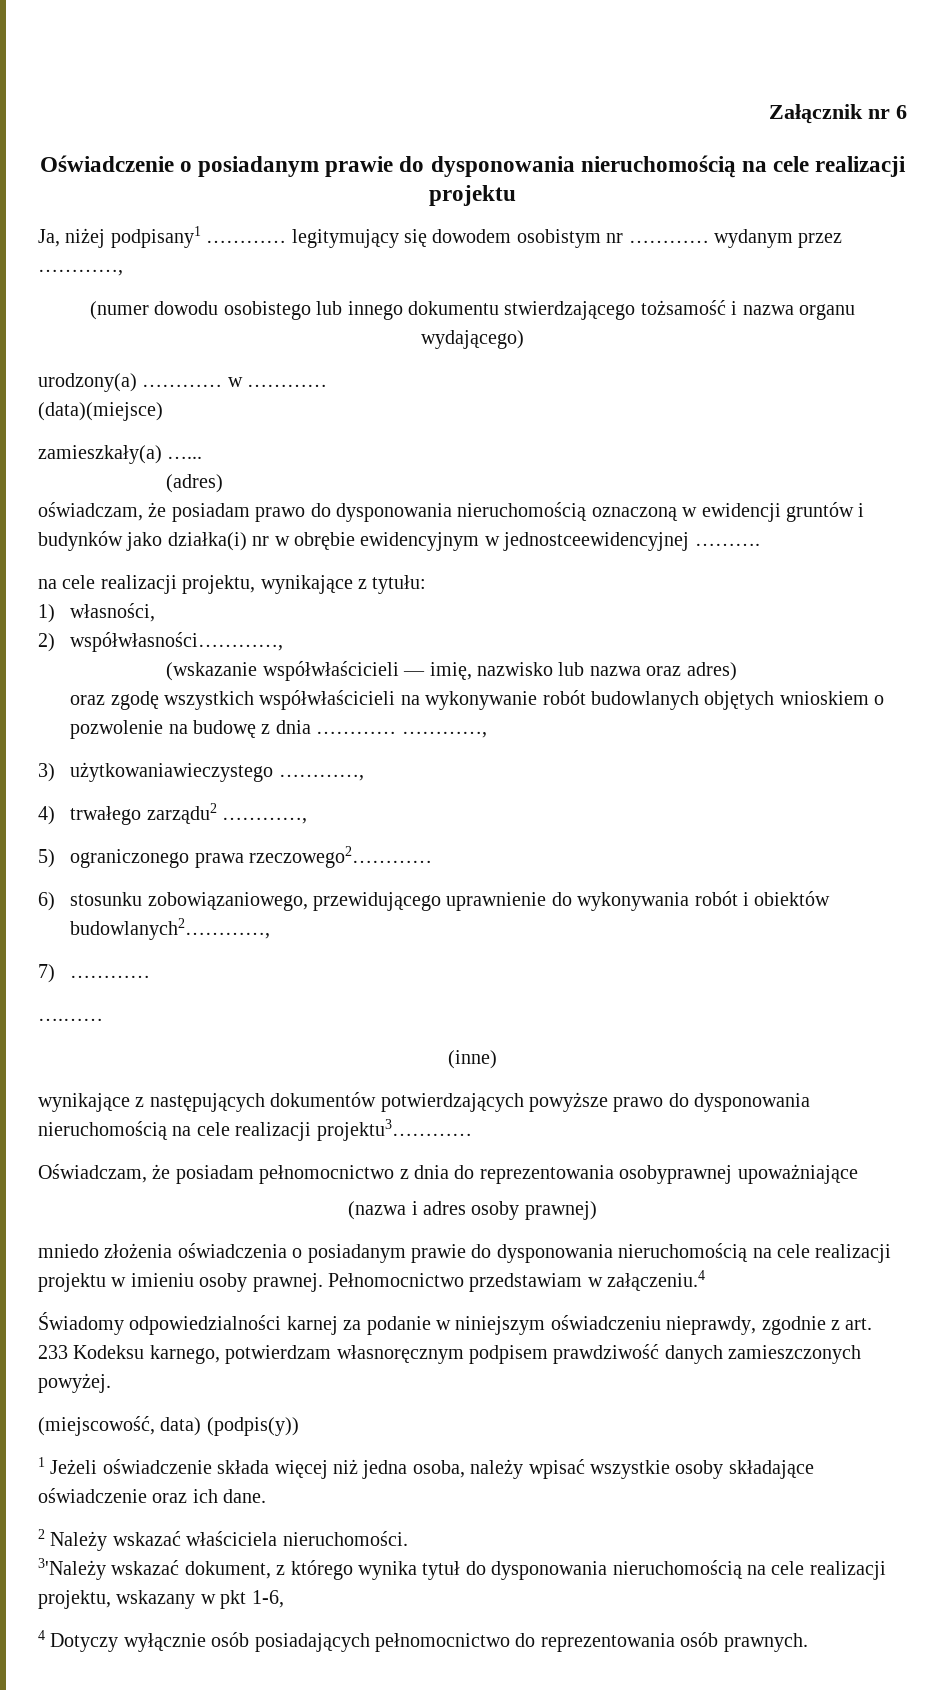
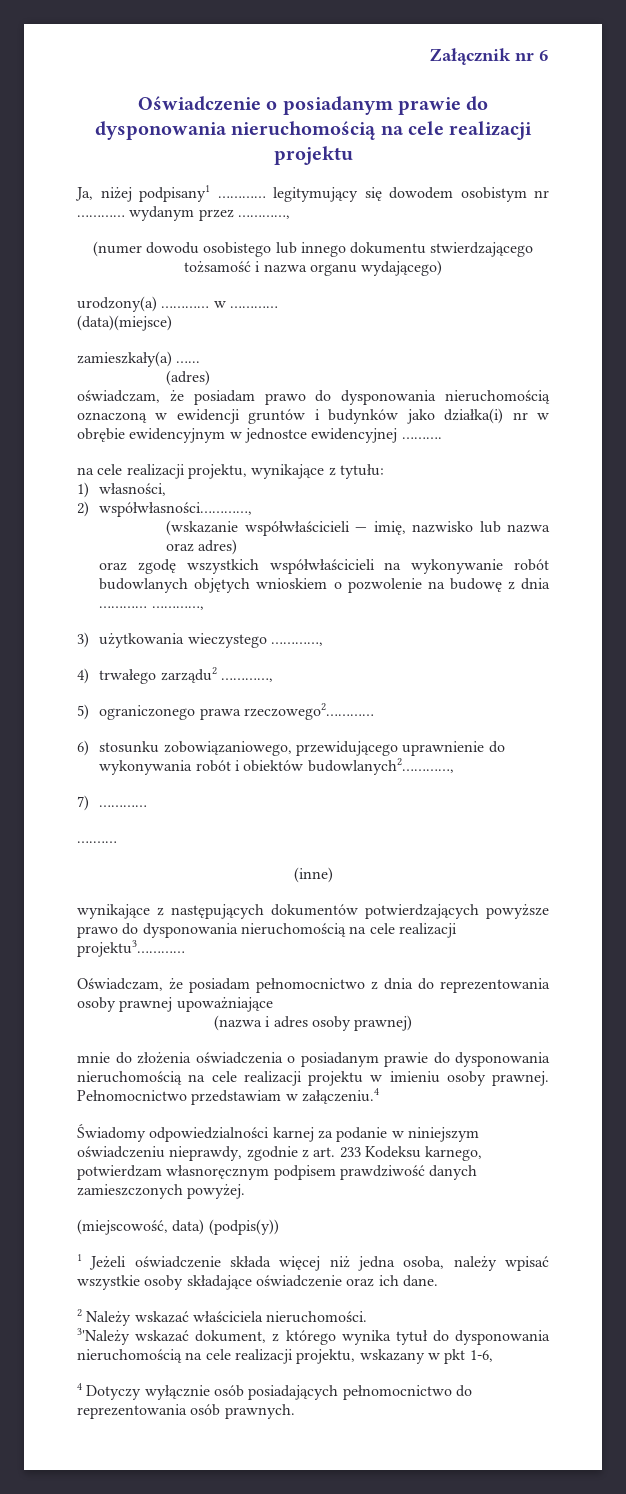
- oświadczam, że posiadam prawo do dysponowania nieruchomością oznaczoną w ewidencji gruntów i budynków jako działka(i) nr w obrębie ewidencyjnym w jednostceewidencyjnej ……….
+ oświadczam, że posiadam prawo do dysponowania nieruchomością oznaczoną w ewidencji gruntów i budynków jako działka(i) nr w obrębie ewidencyjnym w jednostce ewidencyjnej ……….
- 3) użytkowaniawieczystego …………,
+ 3) użytkowania wieczystego …………,
- Oświadczam, że posiadam pełnomocnictwo z dnia do reprezentowania osobyprawnej upoważniające
+ Oświadczam, że posiadam pełnomocnictwo z dnia do reprezentowania osoby prawnej upoważniające
- mniedo złożenia oświadczenia o posiadanym prawie do dysponowania nieruchomością na cele realizacji projektu w imieniu osoby prawnej.
+ mnie do złożenia oświadczenia o posiadanym prawie do dysponowania nieruchomością na cele realizacji projektu w imieniu osoby prawnej.

